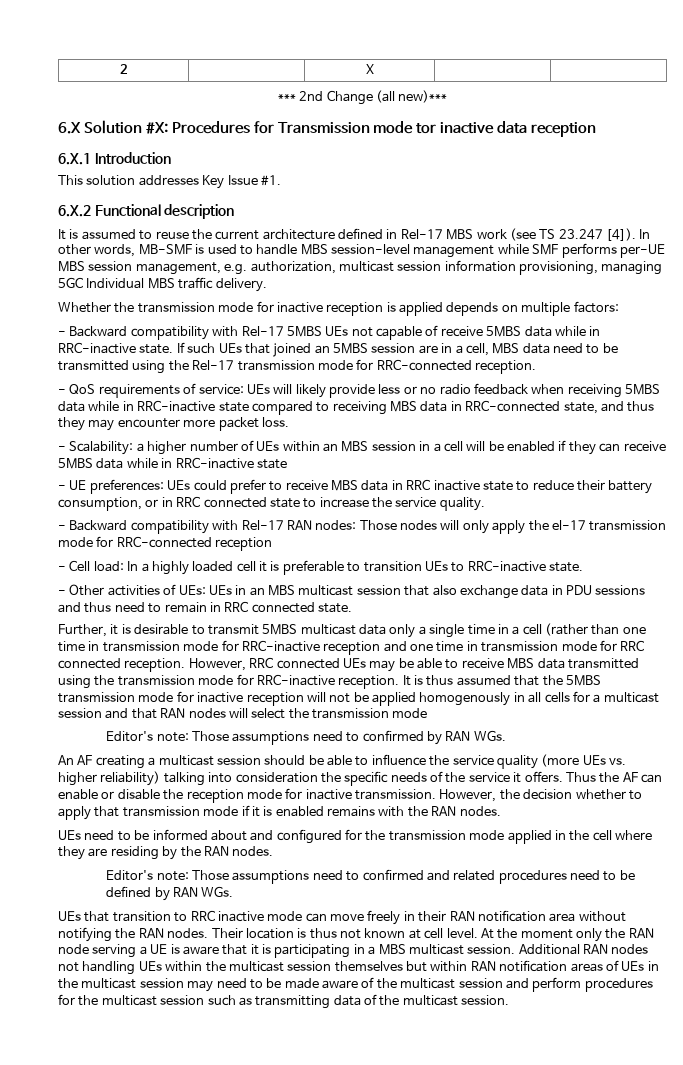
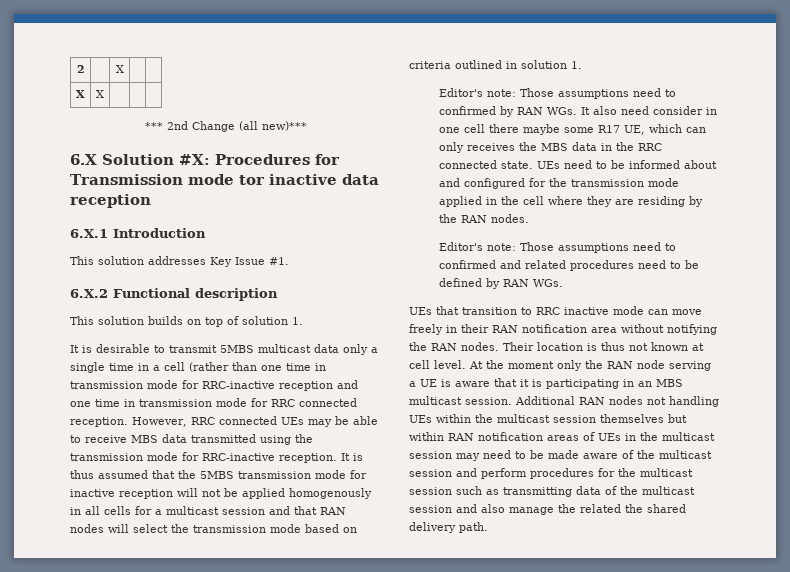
+ X | X | | |
- It is assumed to reuse the current architecture defined in Rel-17 MBS work (see TS 23.247 [4]). In other words, MB-SMF is used to handle MBS session-level management while SMF performs per-UE MBS session management, e.g. authorization, multicast session information provisioning, managing 5GC Individual MBS traffic delivery.
- Whether the transmission mode for inactive reception is applied depends on multiple factors:
- - Backward compatibility with Rel-17 5MBS UEs not capable of receive 5MBS data while in RRC-inactive state. If such UEs that joined an 5MBS session are in a cell, MBS data need to be transmitted using the Rel-17 transmission mode for RRC-connected reception.
- - QoS requirements of service: UEs will likely provide less or no radio feedback when receiving 5MBS data while in RRC-inactive state compared to receiving MBS data in RRC-connected state, and thus they may encounter more packet loss.
- - Scalability: a higher number of UEs within an MBS session in a cell will be enabled if they can receive 5MBS data while in RRC-inactive state
- - UE preferences: UEs could prefer to receive MBS data in RRC inactive state to reduce their battery consumption, or in RRC connected state to increase the service quality.
- - Backward compatibility with Rel-17 RAN nodes: Those nodes will only apply the el-17 transmission mode for RRC-connected reception
- - Cell load: In a highly loaded cell it is preferable to transition UEs to RRC-inactive state.
- - Other activities of UEs: UEs in an MBS multicast session that also exchange data in PDU sessions and thus need to remain in RRC connected state.
- Further, it is desirable to transmit 5MBS multicast data only a single time in a cell (rather than one time in transmission mode for RRC-inactive reception and one time in transmission mode for RRC connected reception.
+ This solution builds on top of solution 1.
+ It is desirable to transmit 5MBS multicast data only a single time in a cell (rather than one time in transmission mode for RRC-inactive reception and one time in transmission mode for RRC connected reception.
- It is thus assumed that the 5MBS transmission mode for inactive reception will not be applied homogenously in all cells for a multicast session and that RAN nodes will select the transmission mode
+ It is thus assumed that the 5MBS transmission mode for inactive reception will not be applied homogenously in all cells for a multicast session and that RAN nodes will select the transmission mode based on criteria outlined in solution 1.
- Editor's note: Those assumptions need to confirmed by RAN WGs.
- An AF creating a multicast session should be able to influence the service quality (more UEs vs. higher reliability) talking into consideration the specific needs of the service it offers. Thus the AF can enable or disable the reception mode for inactive transmission. However, the decision whether to apply that transmission mode if it is enabled remains with the RAN nodes.
- UEs need to be informed about and configured for the transmission mode applied in the cell where they are residing by the RAN nodes.
+ Editor's note: Those assumptions need to confirmed by RAN WGs. It also need consider in one cell there maybe some R17 UE, which can only receives the MBS data in the RRC connected state. UEs need to be informed about and configured for the transmission mode applied in the cell where they are residing by the RAN nodes.
- At the moment only the RAN node serving a UE is aware that it is participating in a MBS multicast session.
+ At the moment only the RAN node serving a UE is aware that it is participating in an MBS multicast session.
- Additional RAN nodes not handling UEs within the multicast session themselves but within RAN notification areas of UEs in the multicast session may need to be made aware of the multicast session and perform procedures for the multicast session such as transmitting data of the multicast session.
+ Additional RAN nodes not handling UEs within the multicast session themselves but within RAN notification areas of UEs in the multicast session may need to be made aware of the multicast session and perform procedures for the multicast session such as transmitting data of the multicast session and also manage the related the shared delivery path.

